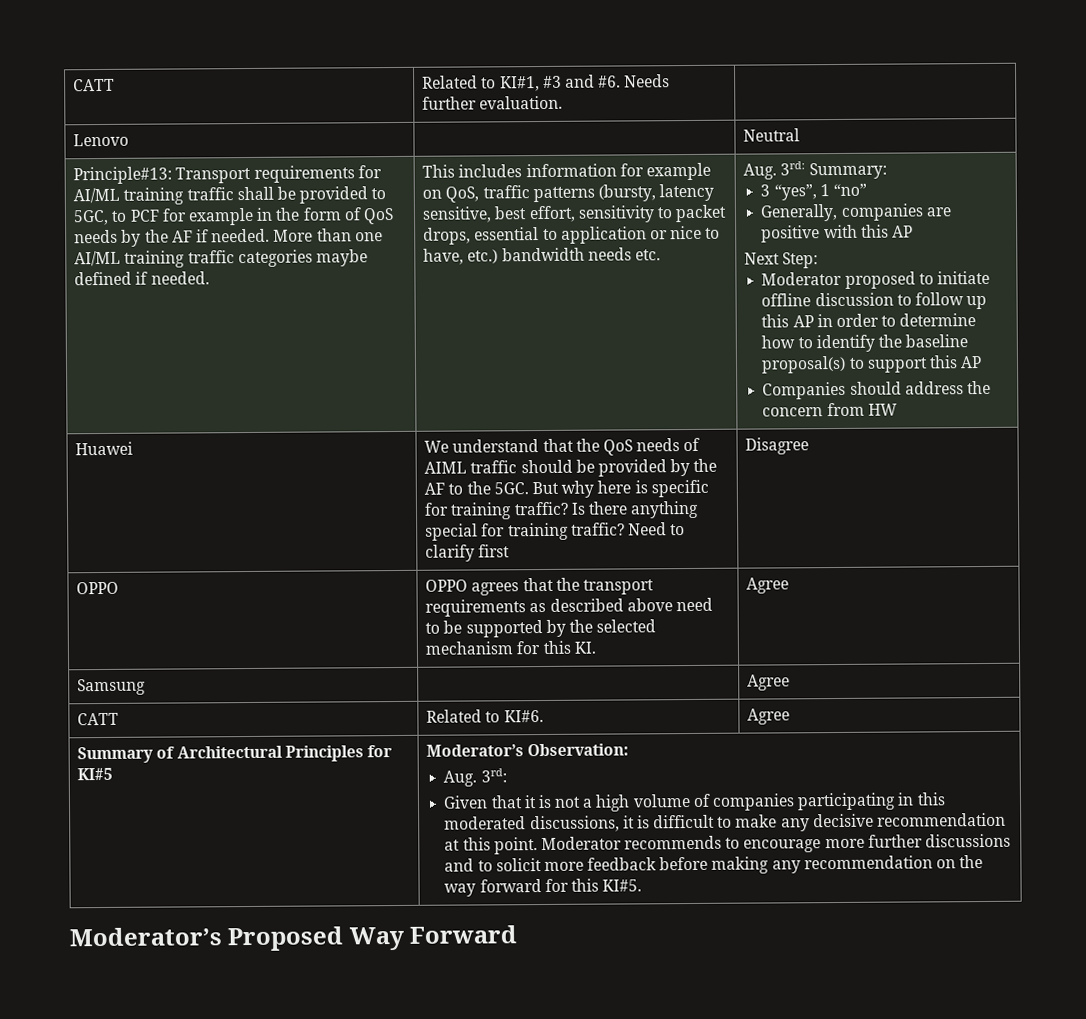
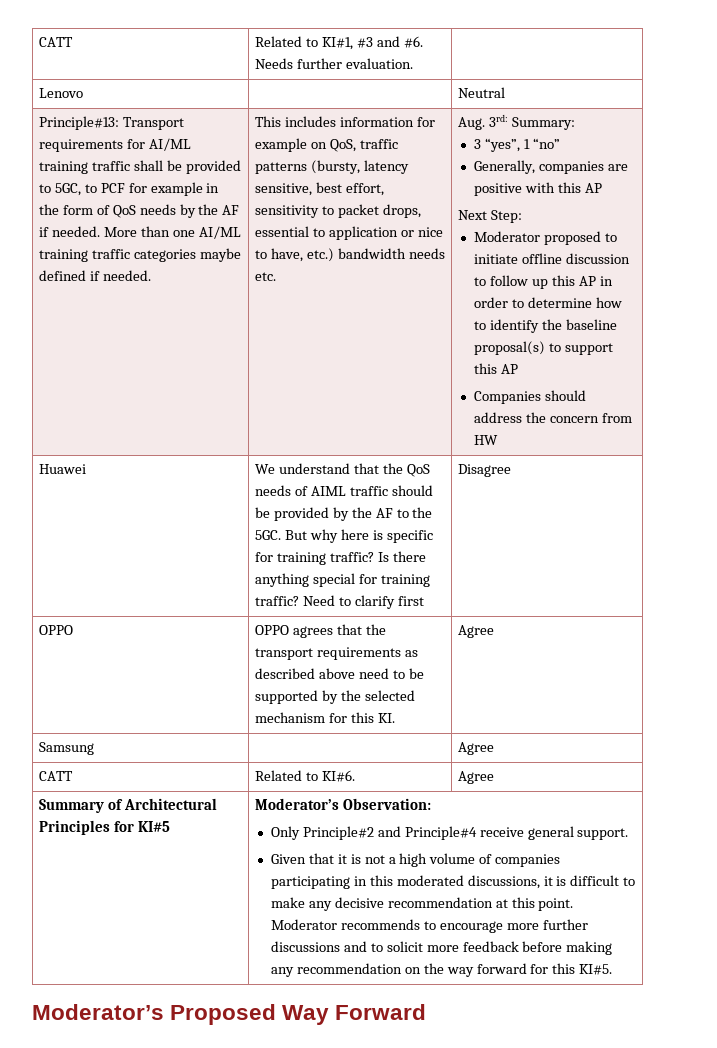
  Moderator’s Observation:
- Aug. 3rd:
+ Only Principle#2 and Principle#4 receive general support.

